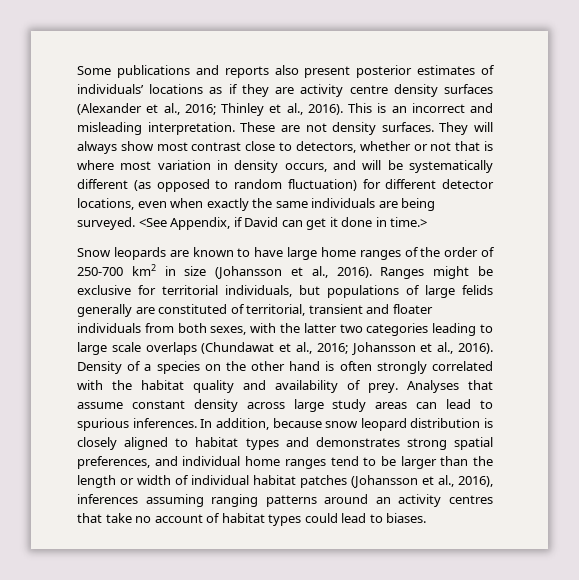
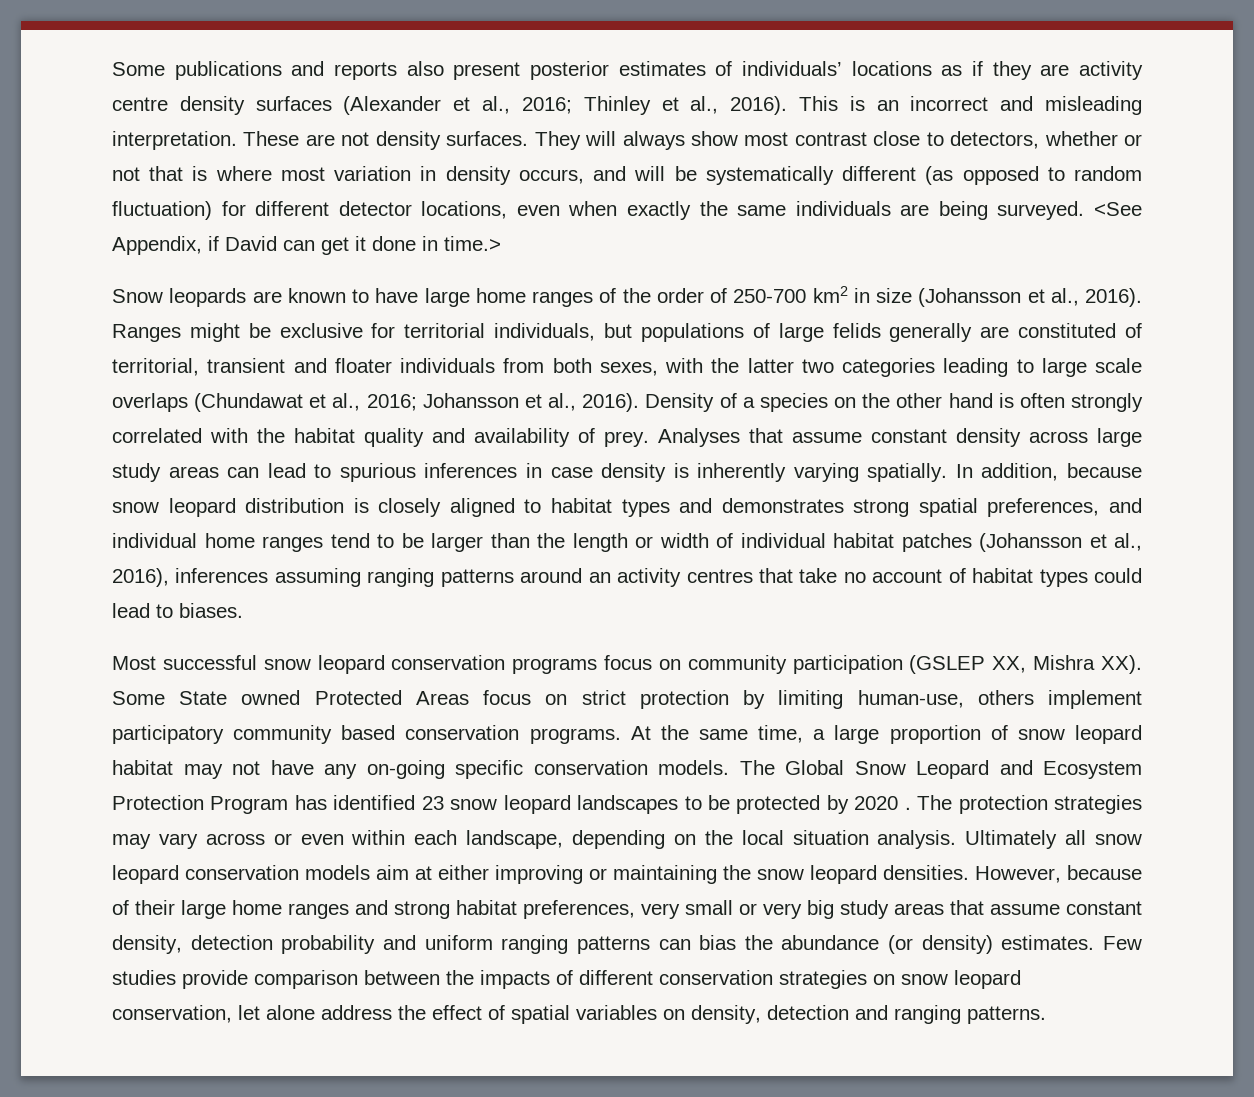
- Analyses that assume constant density across large study areas can lead to spurious inferences.
+ Analyses that assume constant density across large study areas can lead to spurious inferences in case density is inherently varying spatially.
+ Most successful snow leopard conservation programs focus on community participation (GSLEP XX, Mishra XX). Some State owned Protected Areas focus on strict protection by limiting human-use, others implement participatory community based conservation programs. At the same time, a large proportion of snow leopard habitat may not have any on-going specific conservation models. The Global Snow Leopard and Ecosystem Protection Program has identified 23 snow leopard landscapes to be protected by 2020 . The protection strategies may vary across or even within each landscape, depending on the local situation analysis. Ultimately all snow leopard conservation models aim at either improving or maintaining the snow leopard densities. However, because of their large home ranges and strong habitat preferences, very small or very big study areas that assume constant density, detection probability and uniform ranging patterns can bias the abundance (or density) estimates. Few studies provide comparison between the impacts of different conservation strategies on snow leopard conservation, let alone address the effect of spatial variables on density, detection and ranging patterns.

